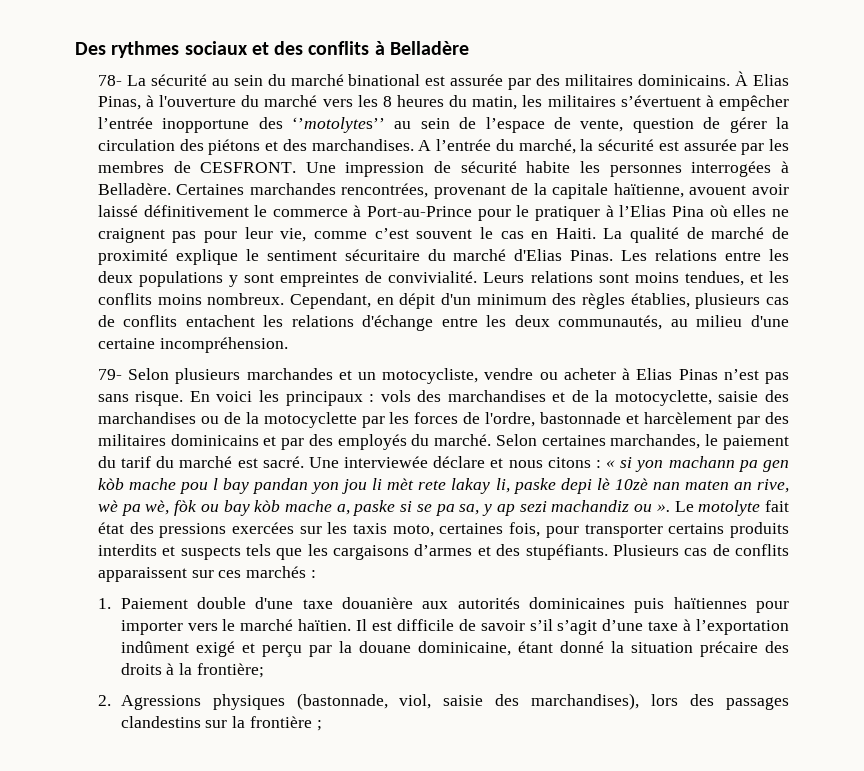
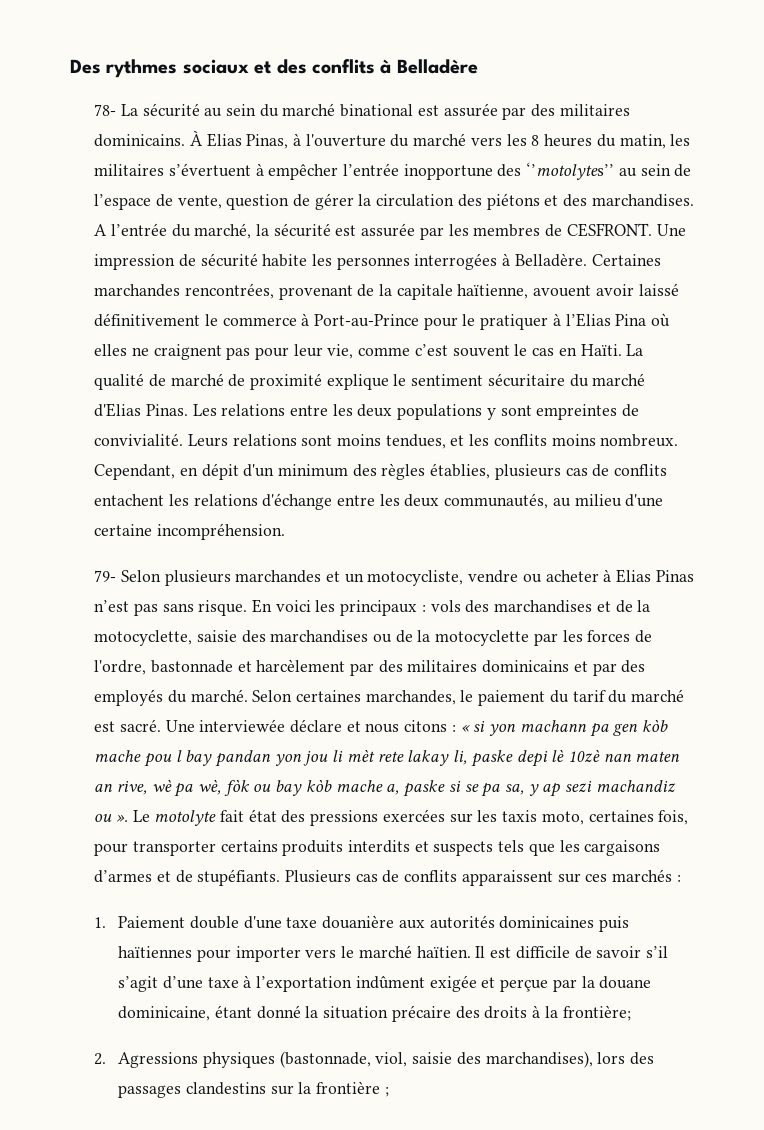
- Certaines marchandes rencontrées, provenant de la capitale haïtienne, avouent avoir laissé définitivement le commerce à Port-au-Prince pour le pratiquer à l’Elias Pina où elles ne craignent pas pour leur vie, comme c’est souvent le cas en Haiti.
+ Certaines marchandes rencontrées, provenant de la capitale haïtienne, avouent avoir laissé définitivement le commerce à Port-au-Prince pour le pratiquer à l’Elias Pina où elles ne craignent pas pour leur vie, comme c’est souvent le cas en Haïti.
- Le motolyte fait état des pressions exercées sur les taxis moto, certaines fois, pour transporter certains produits interdits et suspects tels que les cargaisons d’armes et des stupéfiants.
+ Le motolyte fait état des pressions exercées sur les taxis moto, certaines fois, pour transporter certains produits interdits et suspects tels que les cargaisons d’armes et de stupéfiants.
- Il est difficile de savoir s’il s’agit d’une taxe à l’exportation indûment exigé et perçu par la douane dominicaine, étant donné la situation précaire des droits à la frontière;
+ Il est difficile de savoir s’il s’agit d’une taxe à l’exportation indûment exigée et perçue par la douane dominicaine, étant donné la situation précaire des droits à la frontière;

